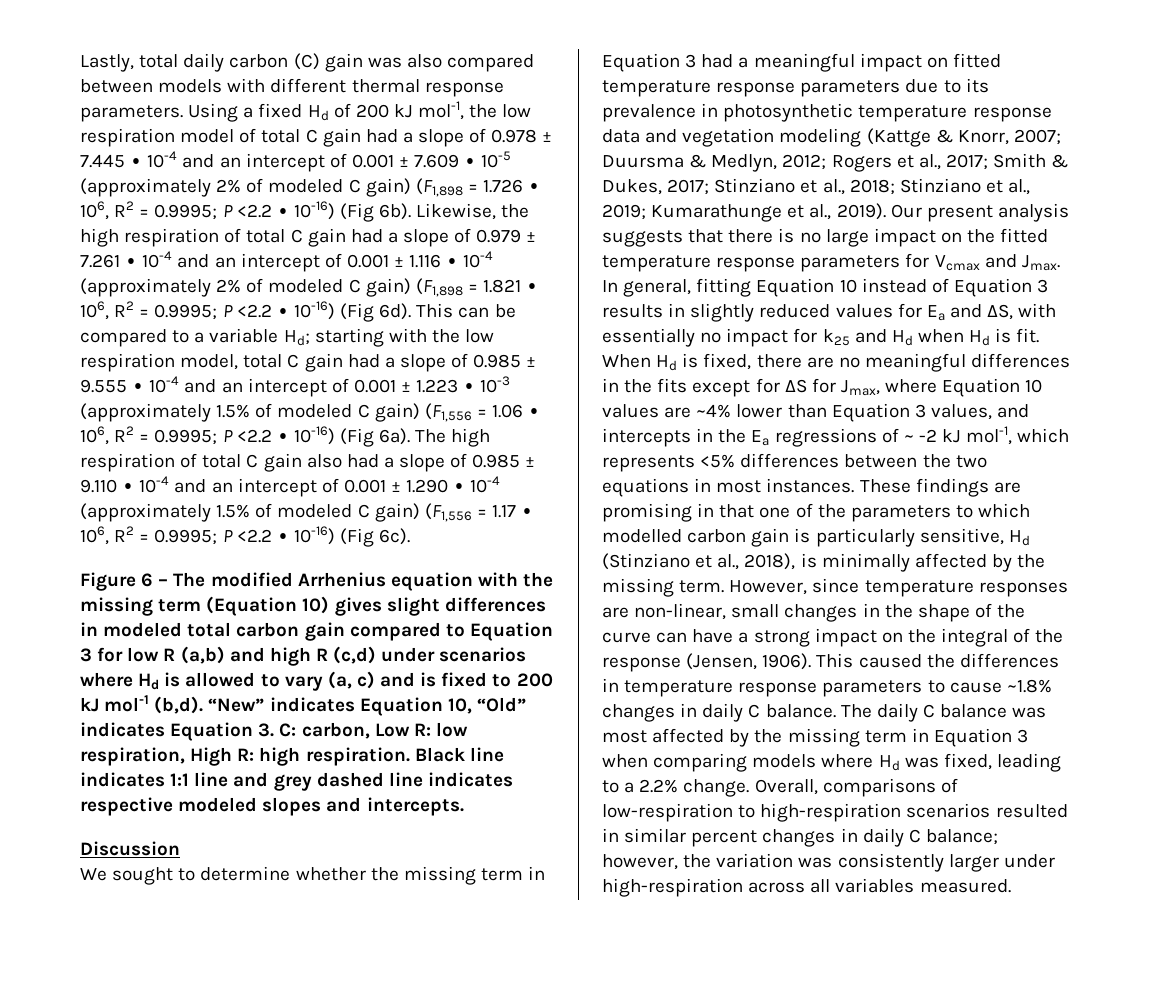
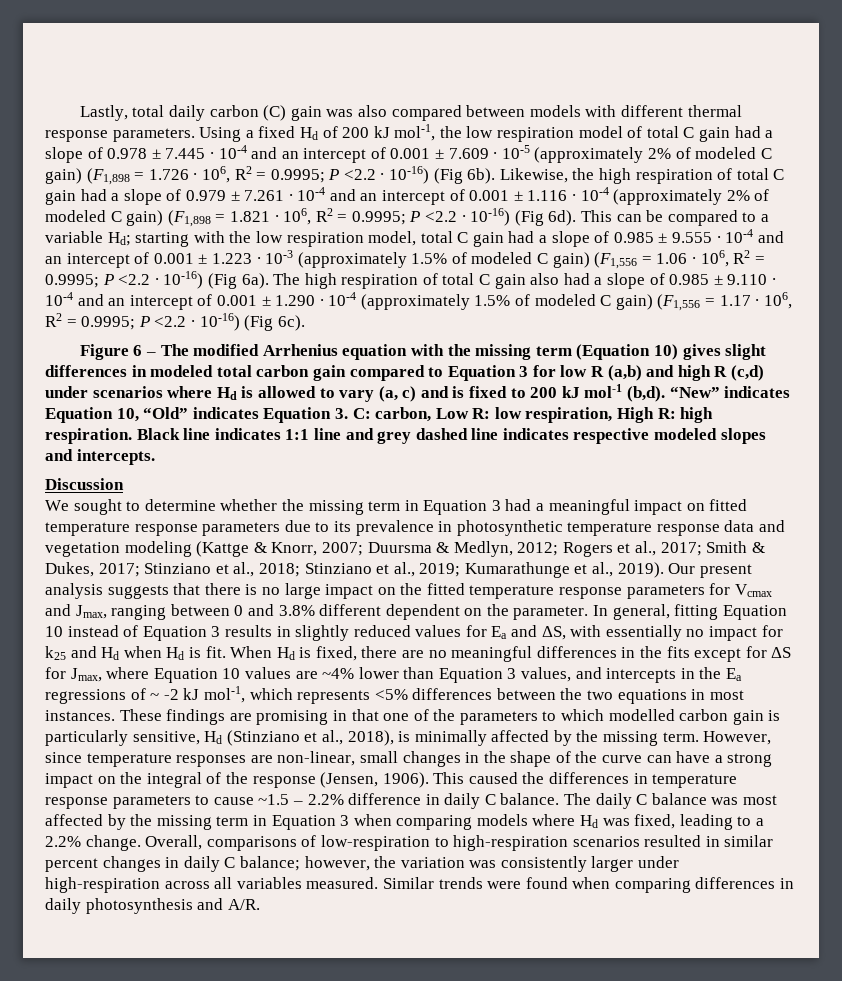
- Our present analysis suggests that there is no large impact on the fitted temperature response parameters for Vcmax and Jmax.
+ Our present analysis suggests that there is no large impact on the fitted temperature response parameters for Vcmax and Jmax, ranging between 0 and 3.8% different dependent on the parameter.
- This caused the differences in temperature response parameters to cause ~1.8% changes in daily C balance.
+ This caused the differences in temperature response parameters to cause ~1.5 – 2.2% difference in daily C balance.
+ Similar trends were found when comparing differences in daily photosynthesis and A/R.

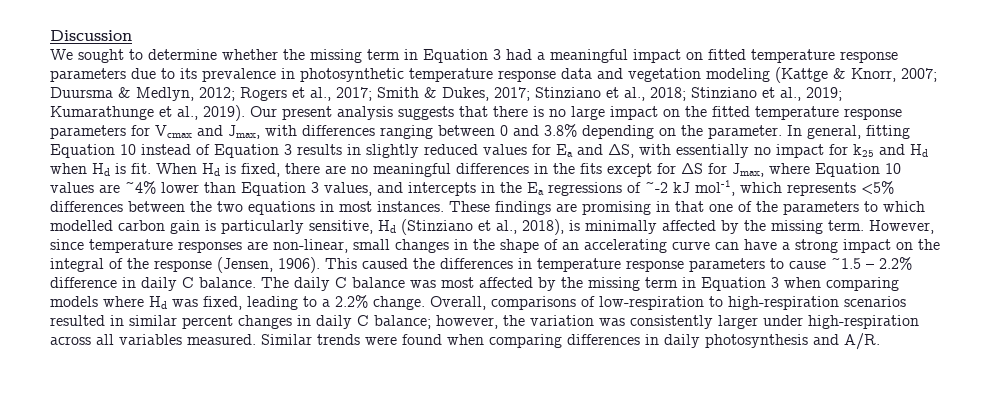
- Lastly, total daily carbon (C) gain was also compared between models with different thermal response parameters. Using a fixed Hd of 200 kJ mol-1, the low respiration model of total C gain had a slope of 0.978 ± 7.445 ∙ 10-4 and an intercept of 0.001 ± 7.609 ∙ 10-5 (approximately 2% of modeled C gain) (F1,898 = 1.726 ∙ 106, R2 = 0.9995; P <2.2 ∙ 10-16) (Fig 6b). Likewise, the high respiration of total C gain had a slope of 0.979 ± 7.261 ∙ 10-4 and an intercept of 0.001 ± 1.116 ∙ 10-4 (approximately 2% of modeled C gain) (F1,898 = 1.821 ∙ 106, R2 = 0.9995; P <2.2 ∙ 10-16) (Fig 6d). This can be compared to a variable Hd; starting with the low respiration model, total C gain had a slope of 0.985 ± 9.555 ∙ 10-4 and an intercept of 0.001 ± 1.223 ∙ 10-3 (approximately 1.5% of modeled C gain) (F1,556 = 1.06 ∙ 106, R2 = 0.9995; P <2.2 ∙ 10-16) (Fig 6a). The high respiration of total C gain also had a slope of 0.985 ± 9.110 ∙ 10-4 and an intercept of 0.001 ± 1.290 ∙ 10-4 (approximately 1.5% of modeled C gain) (F1,556 = 1.17 ∙ 106, R2 = 0.9995; P <2.2 ∙ 10-16) (Fig 6c).
- Figure 6 – The modified Arrhenius equation with the missing term (Equation 10) gives slight differences in modeled total carbon gain compared to Equation 3 for low R (a,b) and high R (c,d) under scenarios where Hd is allowed to vary (a, c) and is fixed to 200 kJ mol-1 (b,d). “New” indicates Equation 10, “Old” indicates Equation 3. C: carbon, Low R: low respiration, High R: high respiration. Black line indicates 1:1 line and grey dashed line indicates respective modeled slopes and intercepts.
- Our present analysis suggests that there is no large impact on the fitted temperature response parameters for Vcmax and Jmax, ranging between 0 and 3.8% different dependent on the parameter.
+ Our present analysis suggests that there is no large impact on the fitted temperature response parameters for Vcmax and Jmax, with differences ranging between 0 and 3.8% depending on the parameter.
- When Hd is fixed, there are no meaningful differences in the fits except for ΔS for Jmax, where Equation 10 values are ~4% lower than Equation 3 values, and intercepts in the Ea regressions of ~ -2 kJ mol-1, which represents <5% differences between the two equations in most instances.
+ When Hd is fixed, there are no meaningful differences in the fits except for ΔS for Jmax, where Equation 10 values are ~4% lower than Equation 3 values, and intercepts in the Ea regressions of ~-2 kJ mol-1, which represents <5% differences between the two equations in most instances.
- However, since temperature responses are non-linear, small changes in the shape of the curve can have a strong impact on the integral of the response (Jensen, 1906).
+ However, since temperature responses are non-linear, small changes in the shape of an accelerating curve can have a strong impact on the integral of the response (Jensen, 1906).

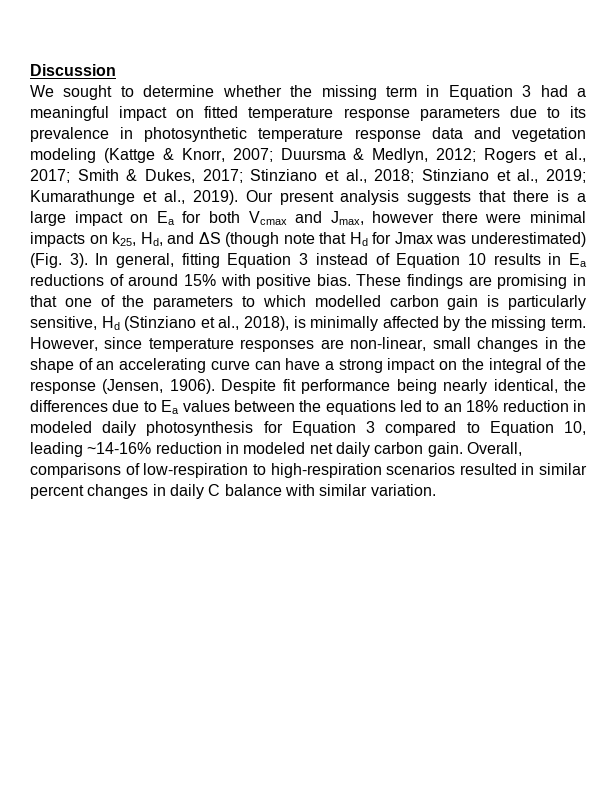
- Our present analysis suggests that there is no large impact on the fitted temperature response parameters for Vcmax and Jmax, with differences ranging between 0 and 3.8% depending on the parameter.
+ Our present analysis suggests that there is a large impact on Ea for both Vcmax and Jmax, however there were minimal impacts on k25, Hd, and ΔS (though note that Hd for Jmax was underestimated) (Fig. 3).
- In general, fitting Equation 10 instead of Equation 3 results in slightly reduced values for Ea and ΔS, with essentially no impact for k25 and Hd when Hd is fit. When Hd is fixed, there are no meaningful differences in the fits except for ΔS for Jmax, where Equation 10 values are ~4% lower than Equation 3 values, and intercepts in the Ea regressions of ~-2 kJ mol-1, which represents <5% differences between the two equations in most instances.
+ In general, fitting Equation 3 instead of Equation 10 results in Ea reductions of around 15% with positive bias.
- This caused the differences in temperature response parameters to cause ~1.5 – 2.2% difference in daily C balance. The daily C balance was most affected by the missing term in Equation 3 when comparing models where Hd was fixed, leading to a 2.2% change.
+ Despite fit performance being nearly identical, the differences due to Ea values between the equations led to an 18% reduction in modeled daily photosynthesis for Equation 3 compared to Equation 10, leading ~14-16% reduction in modeled net daily carbon gain.
- Overall, comparisons of low-respiration to high-respiration scenarios resulted in similar percent changes in daily C balance; however, the variation was consistently larger under high-respiration across all variables measured. Similar trends were found when comparing differences in daily photosynthesis and A/R.
+ Overall, comparisons of low-respiration to high-respiration scenarios resulted in similar percent changes in daily C balance with similar variation.

